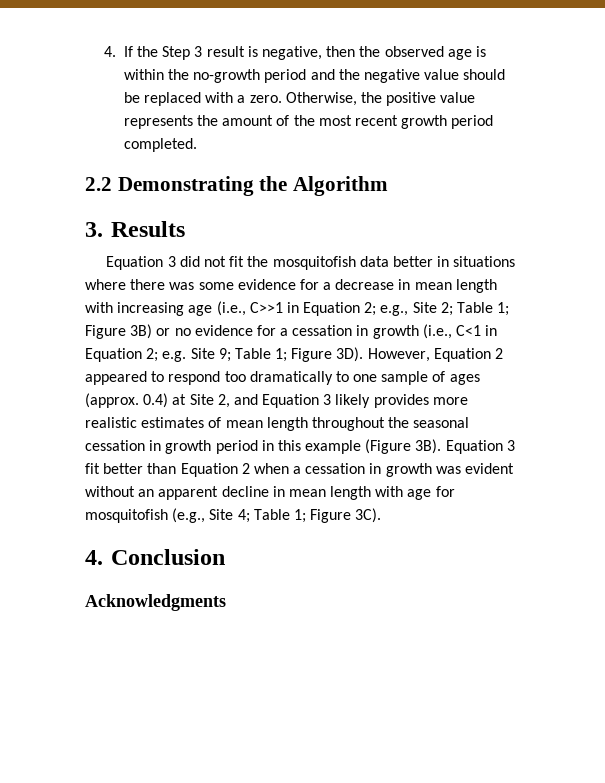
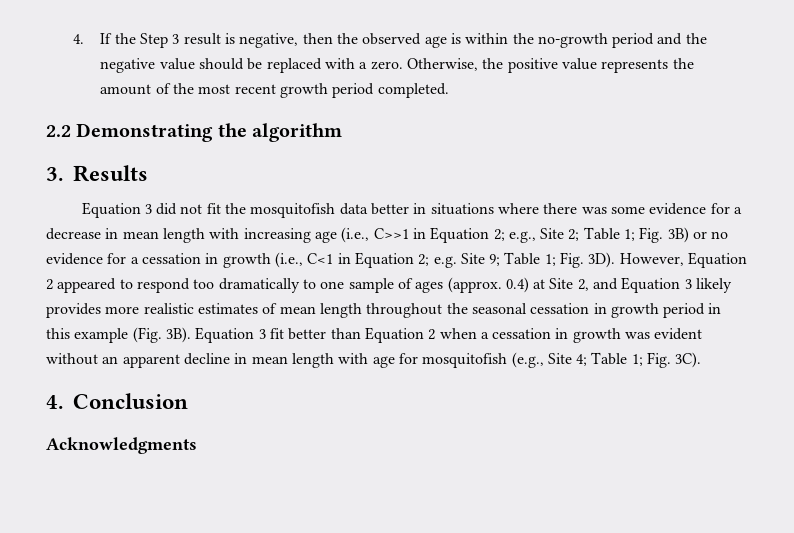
- 2.2 Demonstrating the Algorithm
+ 2.2 Demonstrating the algorithm
- Equation 3 did not fit the mosquitofish data better in situations where there was some evidence for a decrease in mean length with increasing age (i.e., C>>1 in Equation 2; e.g., Site 2; Table 1; Figure 3B) or no evidence for a cessation in growth (i.e., C<1 in Equation 2; e.g. Site 9; Table 1; Figure 3D).
+ Equation 3 did not fit the mosquitofish data better in situations where there was some evidence for a decrease in mean length with increasing age (i.e., C>>1 in Equation 2; e.g., Site 2; Table 1; Fig. 3B) or no evidence for a cessation in growth (i.e., C<1 in Equation 2; e.g. Site 9; Table 1; Fig. 3D).
- However, Equation 2 appeared to respond too dramatically to one sample of ages (approx. 0.4) at Site 2, and Equation 3 likely provides more realistic estimates of mean length throughout the seasonal cessation in growth period in this example (Figure 3B).
+ However, Equation 2 appeared to respond too dramatically to one sample of ages (approx. 0.4) at Site 2, and Equation 3 likely provides more realistic estimates of mean length throughout the seasonal cessation in growth period in this example (Fig. 3B).
- Equation 3 fit better than Equation 2 when a cessation in growth was evident without an apparent decline in mean length with age for mosquitofish (e.g., Site 4; Table 1; Figure 3C).
+ Equation 3 fit better than Equation 2 when a cessation in growth was evident without an apparent decline in mean length with age for mosquitofish (e.g., Site 4; Table 1; Fig. 3C).

